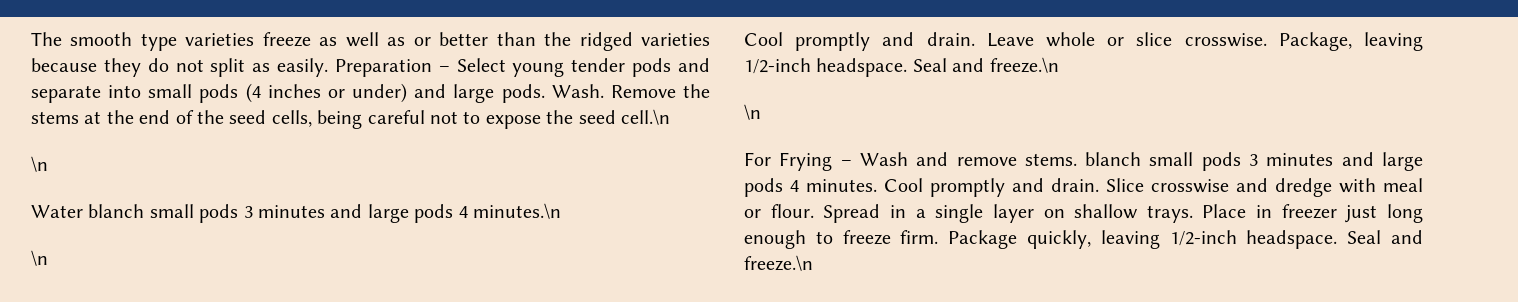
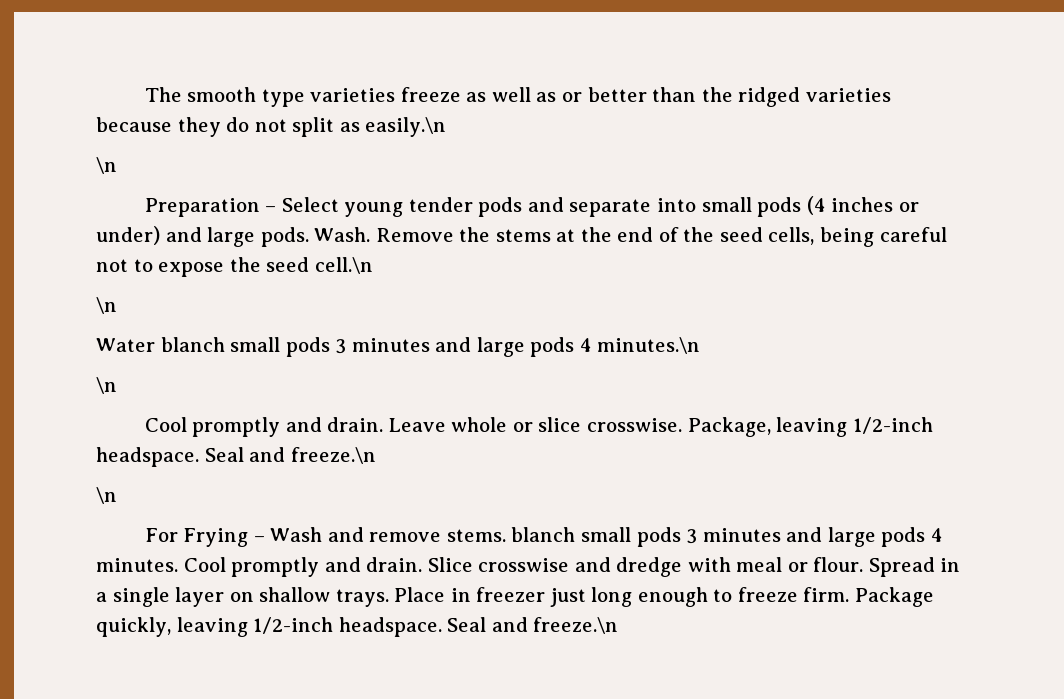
- The smooth type varieties freeze as well as or better than the ridged varieties because they do not split as easily. Preparation – Select young tender pods and separate into small pods (4 inches or under) and large pods.
+ The smooth type varieties freeze as well as or better than the ridged varieties because they do not split as easily.\n
+ \n
+ Preparation – Select young tender pods and separate into small pods (4 inches or under) and large pods.

